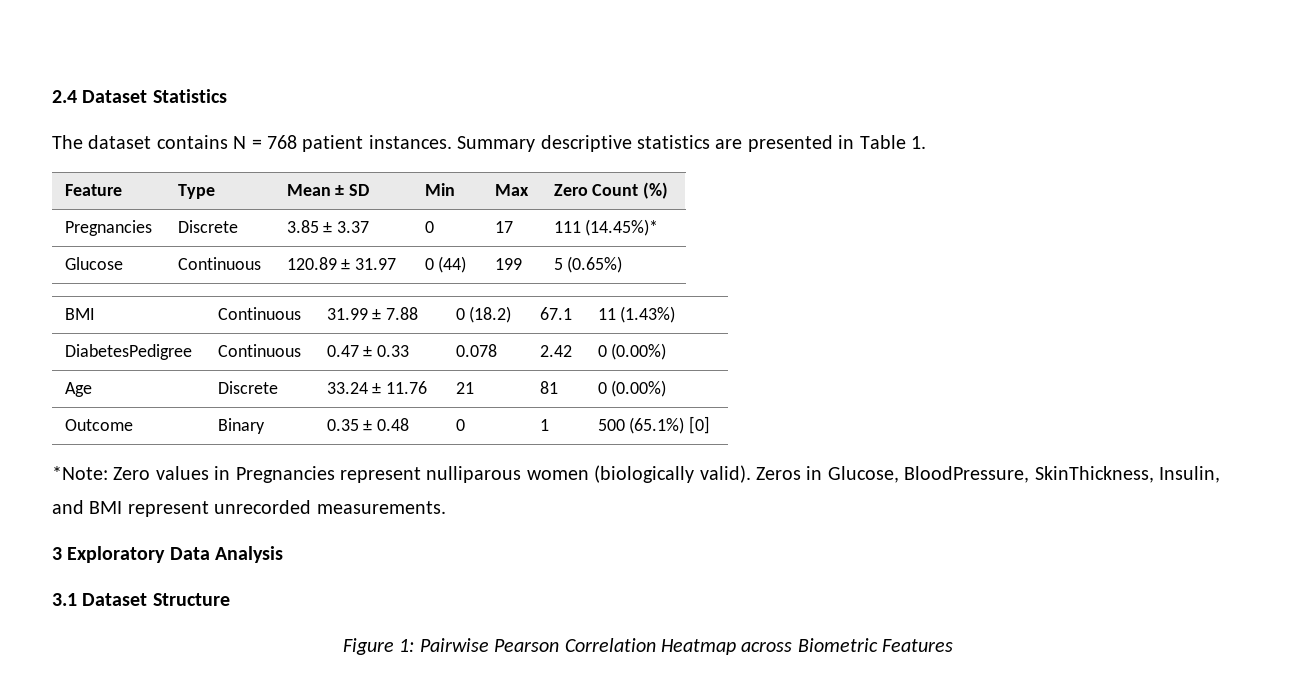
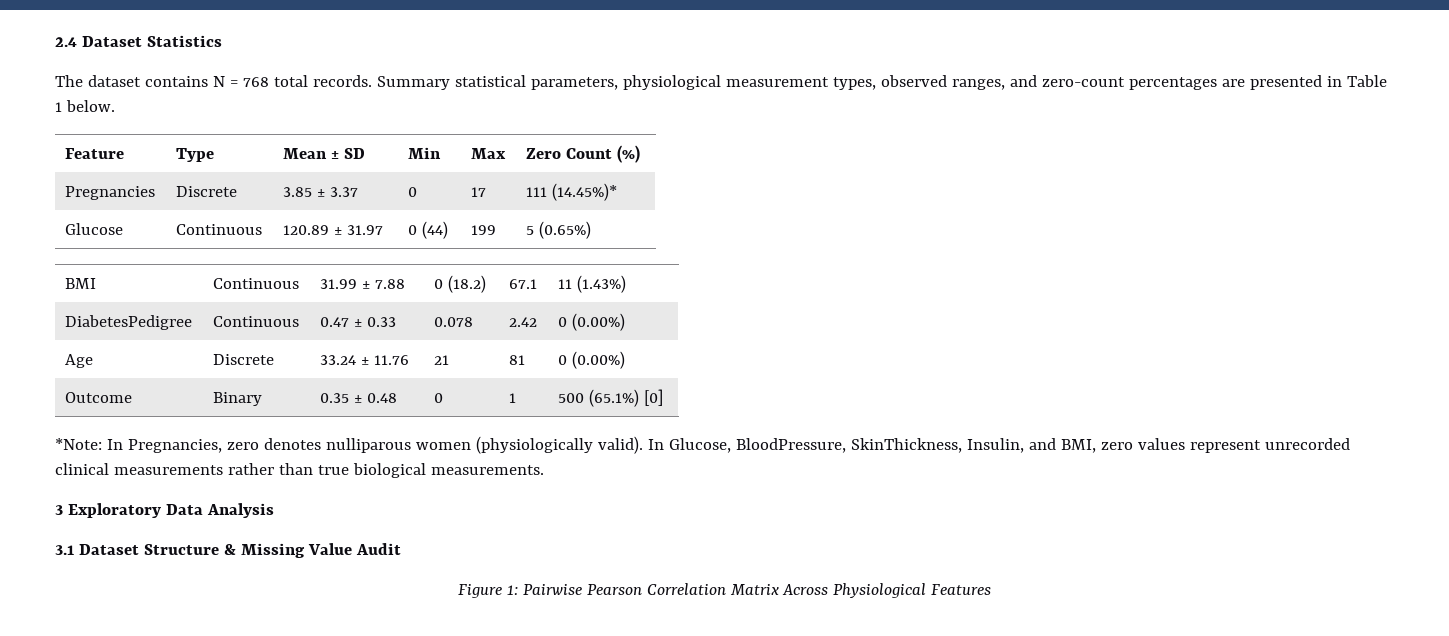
- The dataset contains N = 768 patient instances. Summary descriptive statistics are presented in Table 1.
+ The dataset contains N = 768 total records. Summary statistical parameters, physiological measurement types, observed ranges, and zero-count percentages are presented in Table 1 below.
- *Note: Zero values in Pregnancies represent nulliparous women (biologically valid). Zeros in Glucose, BloodPressure, SkinThickness, Insulin, and BMI represent unrecorded measurements.
+ *Note: In Pregnancies, zero denotes nulliparous women (physiologically valid). In Glucose, BloodPressure, SkinThickness, Insulin, and BMI, zero values represent unrecorded clinical measurements rather than true biological measurements.
- 3.1 Dataset Structure
+ 3.1 Dataset Structure & Missing Value Audit
- Figure 1: Pairwise Pearson Correlation Heatmap across Biometric Features
+ Figure 1: Pairwise Pearson Correlation Matrix Across Physiological Features

